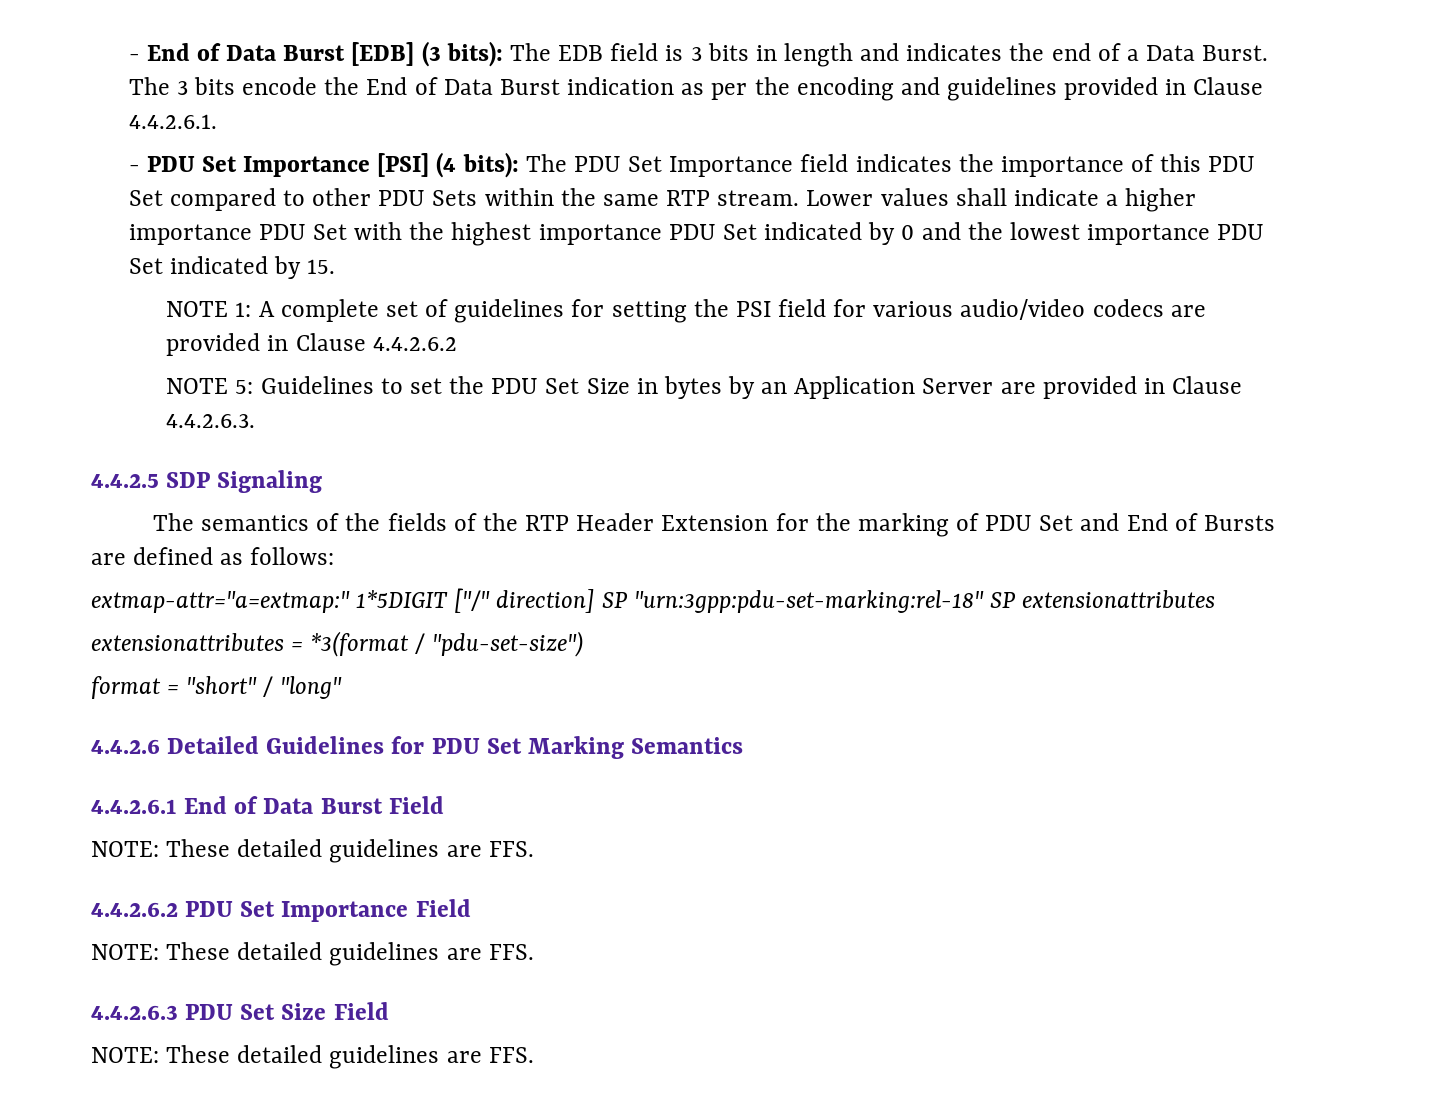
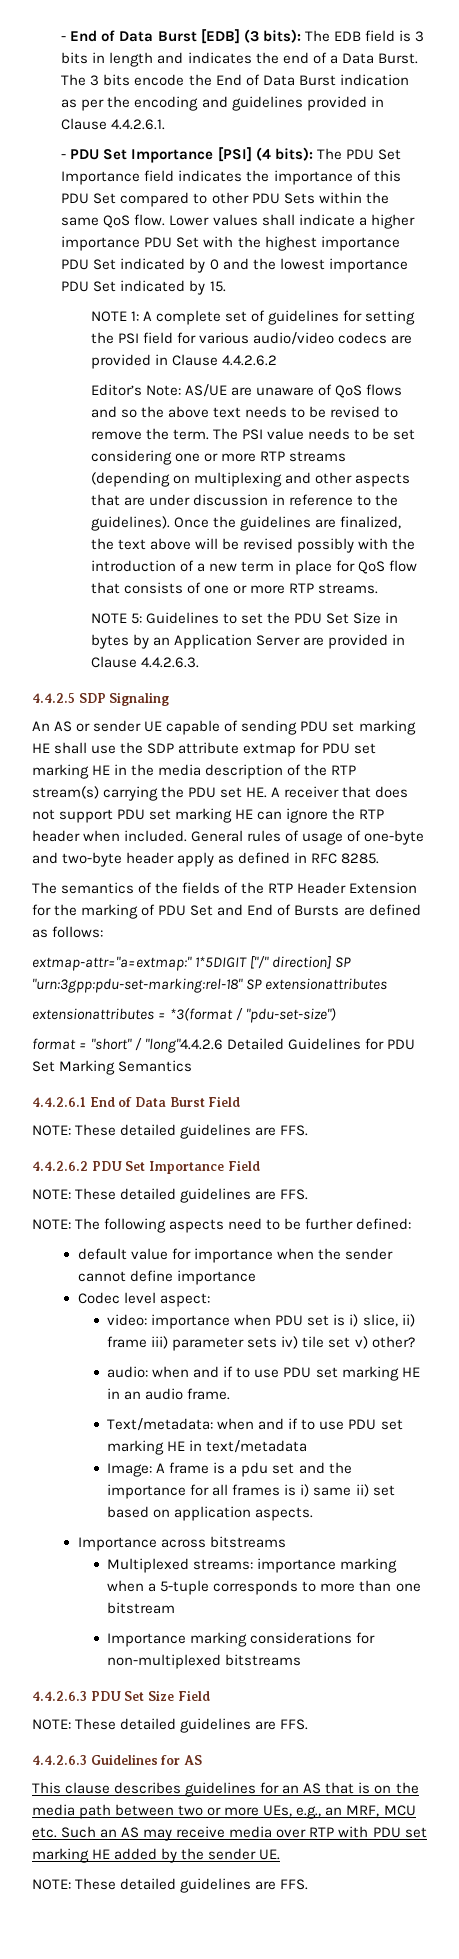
- - PDU Set Importance [PSI] (4 bits): The PDU Set Importance field indicates the importance of this PDU Set compared to other PDU Sets within the same RTP stream.
+ - PDU Set Importance [PSI] (4 bits): The PDU Set Importance field indicates the importance of this PDU Set compared to other PDU Sets within the same QoS flow.
+ Editor’s Note: AS/UE are unaware of QoS flows and so the above text needs to be revised to remove the term. The PSI value needs to be set considering one or more RTP streams (depending on multiplexing and other aspects that are under discussion in reference to the guidelines). Once the guidelines are finalized, the text above will be revised possibly with the introduction of a new term in place for QoS flow that consists of one or more RTP streams.
+ An AS or sender UE capable of sending PDU set marking HE shall use the SDP attribute extmap for PDU set marking HE in the media description of the RTP stream(s) carrying the PDU set HE. A receiver that does not support PDU set marking HE can ignore the RTP header when included. General rules of usage of one-byte and two-byte header apply as defined in RFC 8285.
- format = "short" / "long"
- 4.4.2.6 Detailed Guidelines for PDU Set Marking Semantics
+ format = "short" / "long"4.4.2.6 Detailed Guidelines for PDU Set Marking Semantics
+ NOTE: The following aspects need to be further defined:
+ default value for importance when the sender cannot define importance
+ Codec level aspect:
+ video: importance when PDU set is i) slice, ii) frame iii) parameter sets iv) tile set v) other?
+ audio: when and if to use PDU set marking HE in an audio frame.
+ Text/metadata: when and if to use PDU set marking HE in text/metadata
+ Image: A frame is a pdu set and the importance for all frames is i) same ii) set based on application aspects.
+ Importance across bitstreams
+ Multiplexed streams: importance marking when a 5-tuple corresponds to more than one bitstream
+ Importance marking considerations for non-multiplexed bitstreams
+ 4.4.2.6.3 Guidelines for AS
+ This clause describes guidelines for an AS that is on the media path between two or more UEs, e.g., an MRF, MCU etc. Such an AS may receive media over RTP with PDU set marking HE added by the sender UE.
+ NOTE: These detailed guidelines are FFS.

